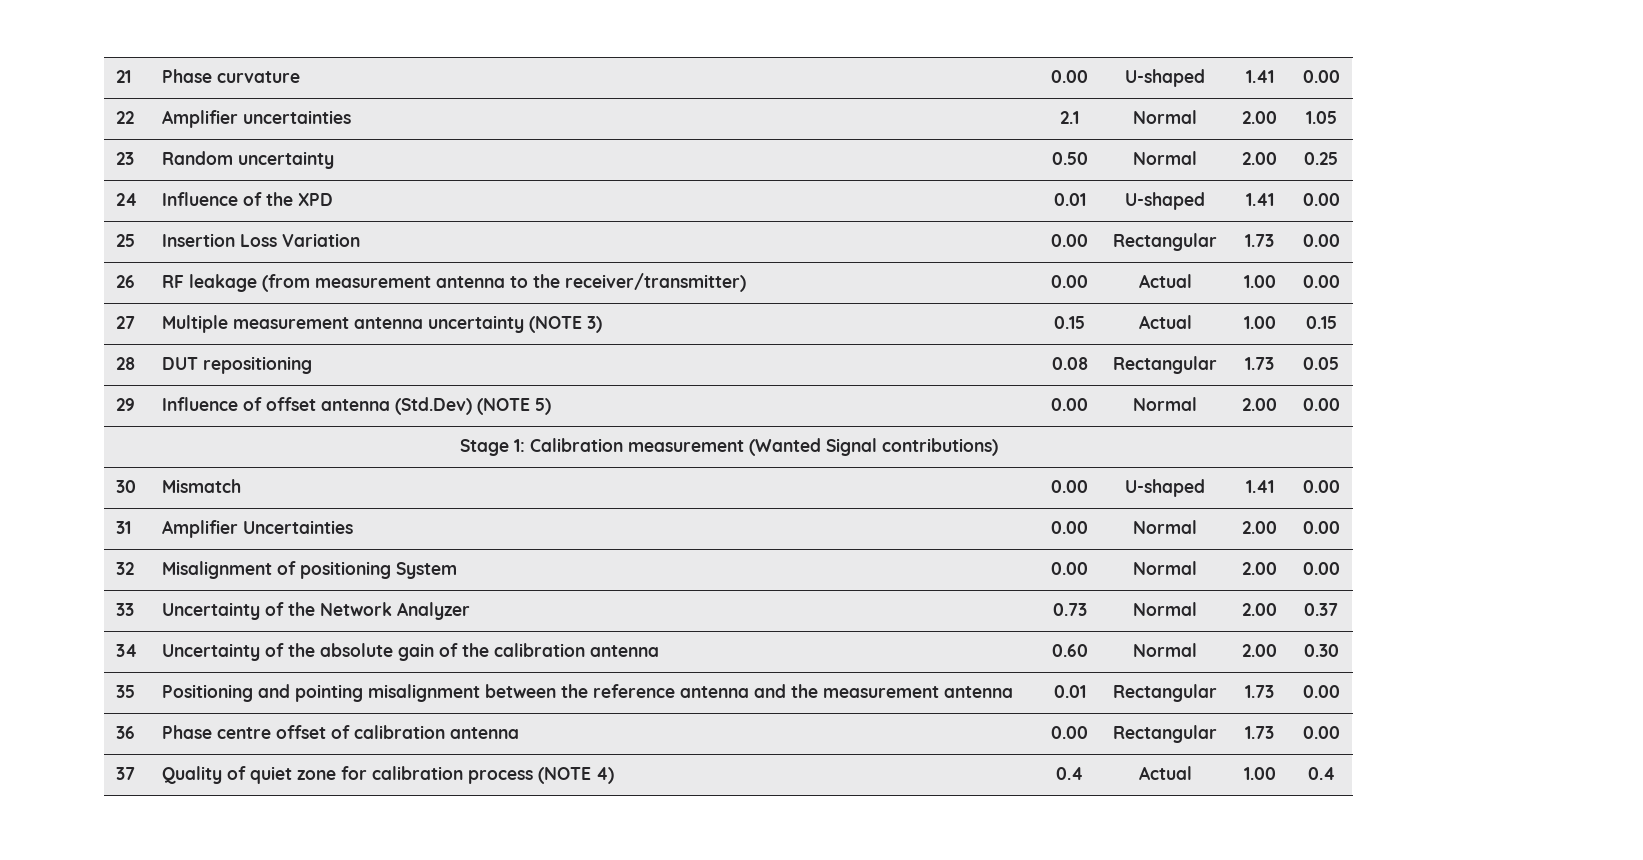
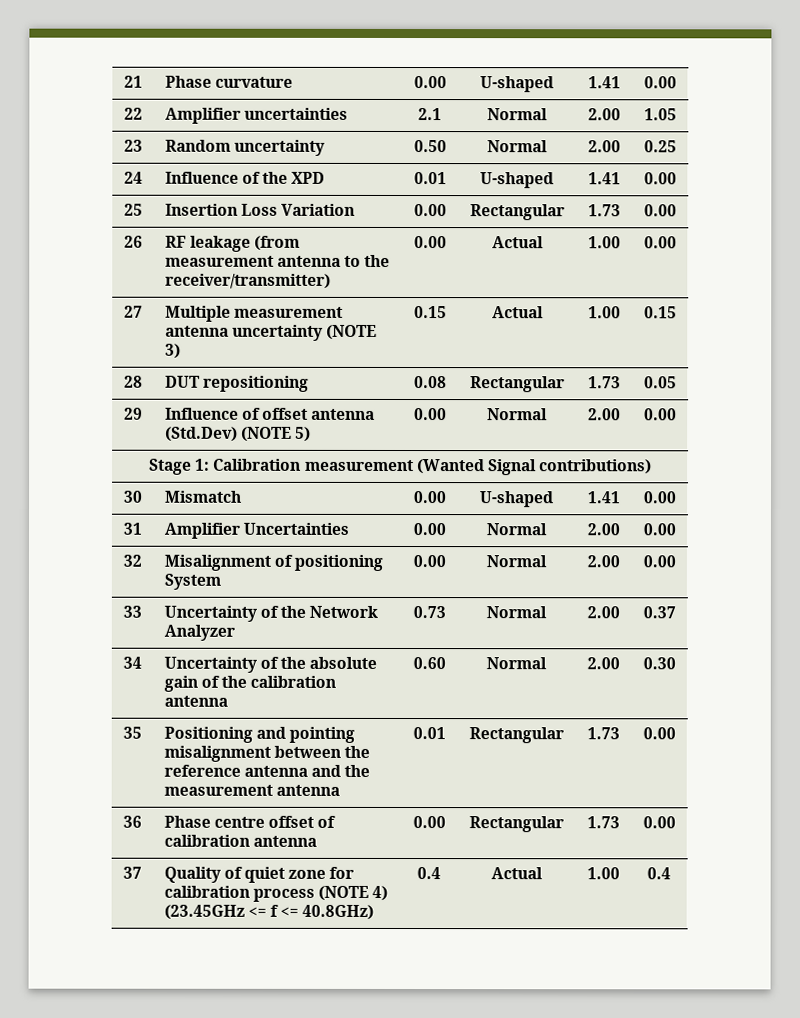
- 37 | Quality of quiet zone for calibration process (NOTE 4) | 0.4 | Actual | 1.00 | 0.4
+ 37 | Quality of quiet zone for calibration process (NOTE 4) (23.45GHz <= f <= 40.8GHz) | 0.4 | Actual | 1.00 | 0.4

